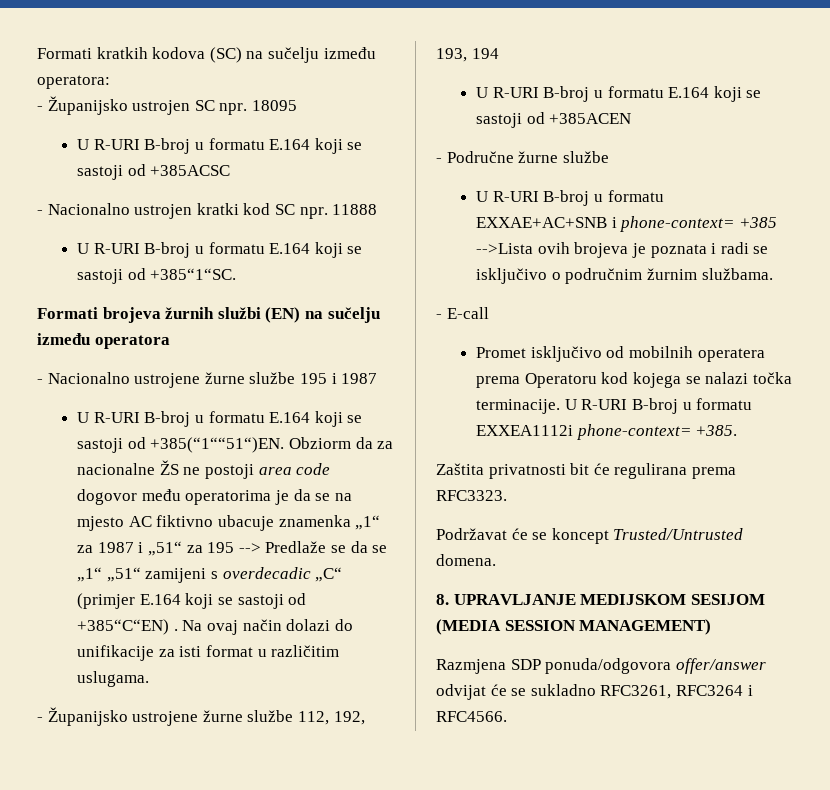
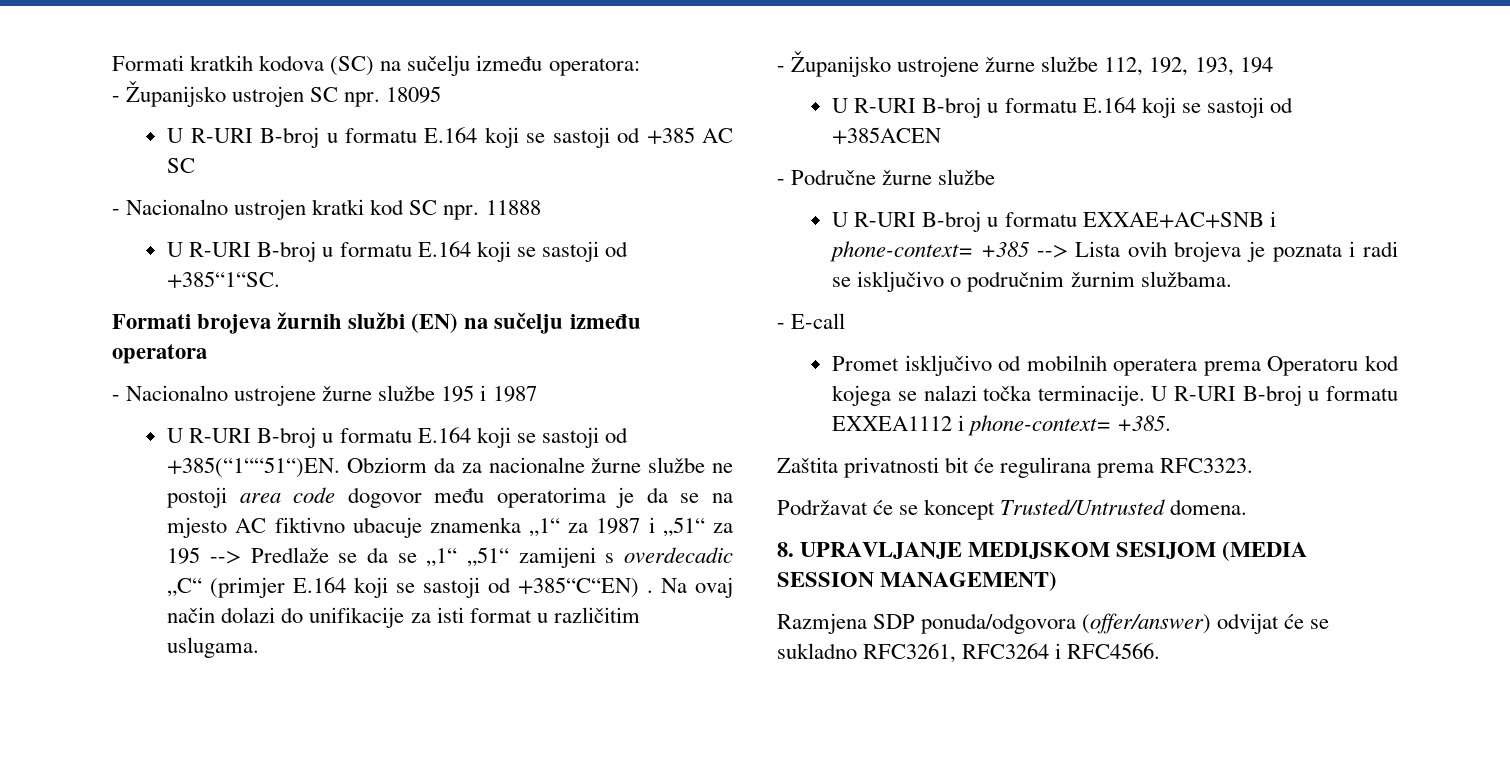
- U R-URI B-broj u formatu E.164 koji se sastoji od +385ACSC
+ U R-URI B-broj u formatu E.164 koji se sastoji od +385 AC SC
- Obziorm da za nacionalne ŽS ne postoji area code dogovor među operatorima je da se na mjesto AC fiktivno ubacuje znamenka „1“ za 1987 i „51“ za 195 --> Predlaže se da se „1“ „51“ zamijeni s overdecadic „C“ (primjer E.164 koji se sastoji od +385“C“EN) .
+ Obziorm da za nacionalne žurne službe ne postoji area code dogovor među operatorima je da se na mjesto AC fiktivno ubacuje znamenka „1“ za 1987 i „51“ za 195 --> Predlaže se da se „1“ „51“ zamijeni s overdecadic „C“ (primjer E.164 koji se sastoji od +385“C“EN) .
- U R-URI B-broj u formatu EXXAE+AC+SNB i phone-context= +385 -->Lista ovih brojeva je poznata i radi se isključivo o područnim žurnim službama.
+ U R-URI B-broj u formatu EXXAE+AC+SNB i phone-context= +385 --> Lista ovih brojeva je poznata i radi se isključivo o područnim žurnim službama.
- U R-URI B-broj u formatu EXXEA1112i phone-context= +385.
+ U R-URI B-broj u formatu EXXEA1112 i phone-context= +385.
- Razmjena SDP ponuda/odgovora offer/answer odvijat će se sukladno RFC3261, RFC3264 i RFC4566.
+ Razmjena SDP ponuda/odgovora (offer/answer) odvijat će se sukladno RFC3261, RFC3264 i RFC4566.

